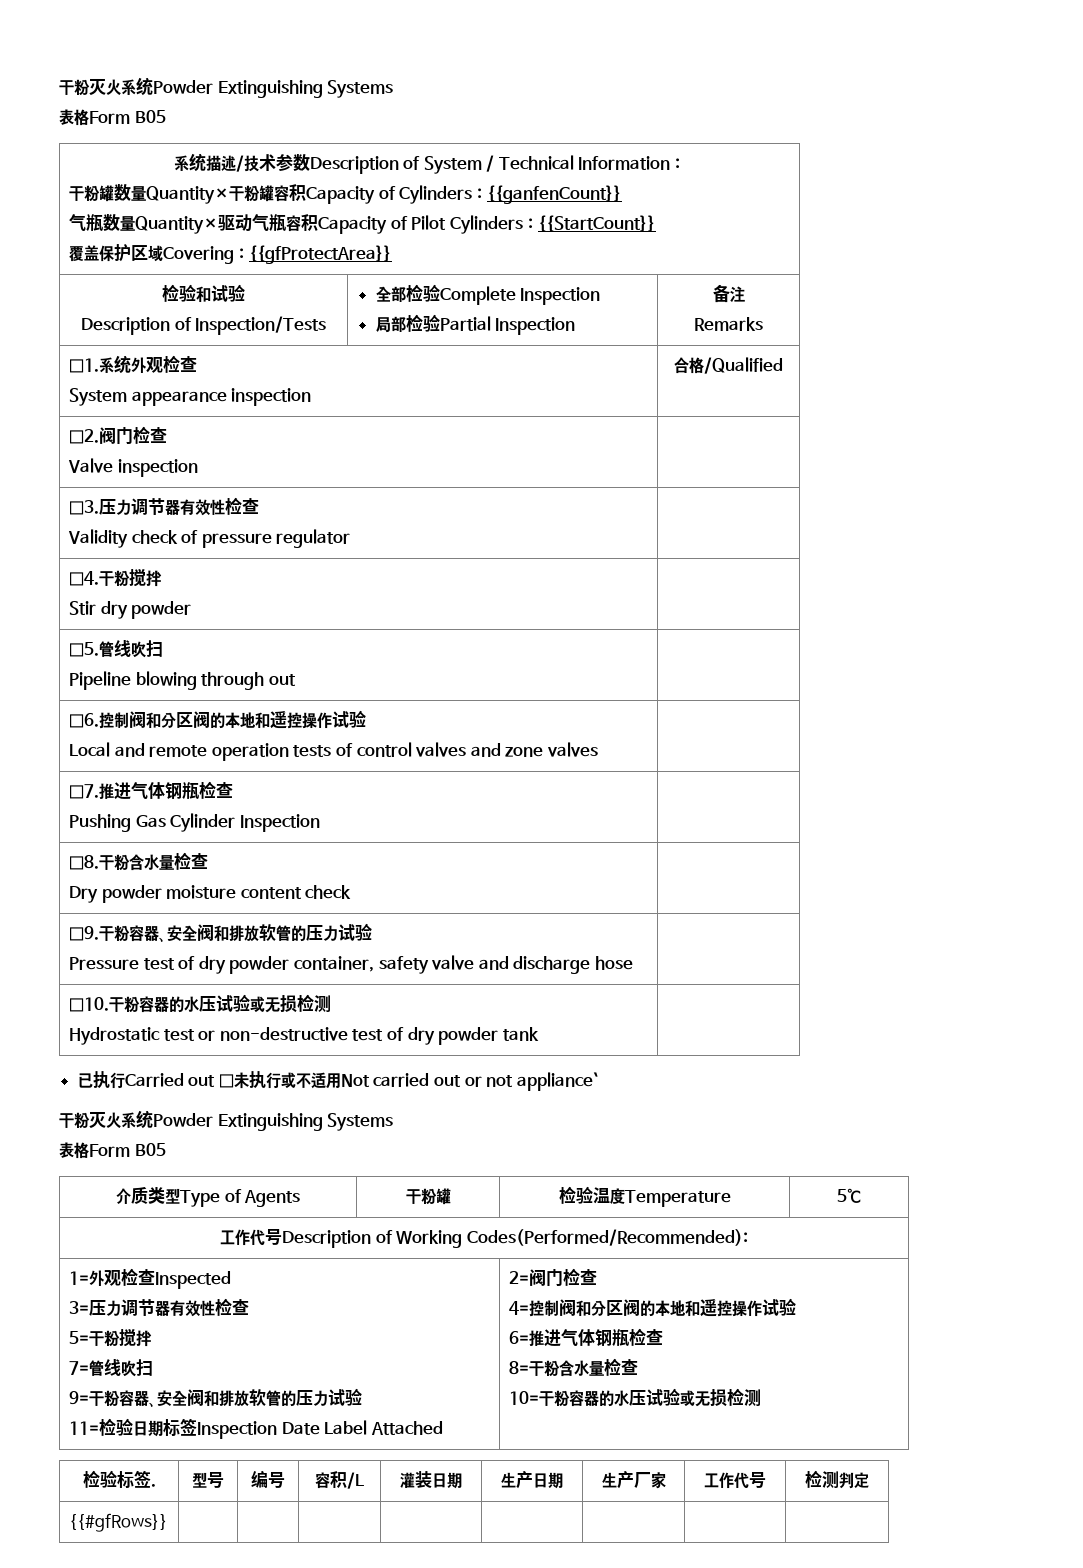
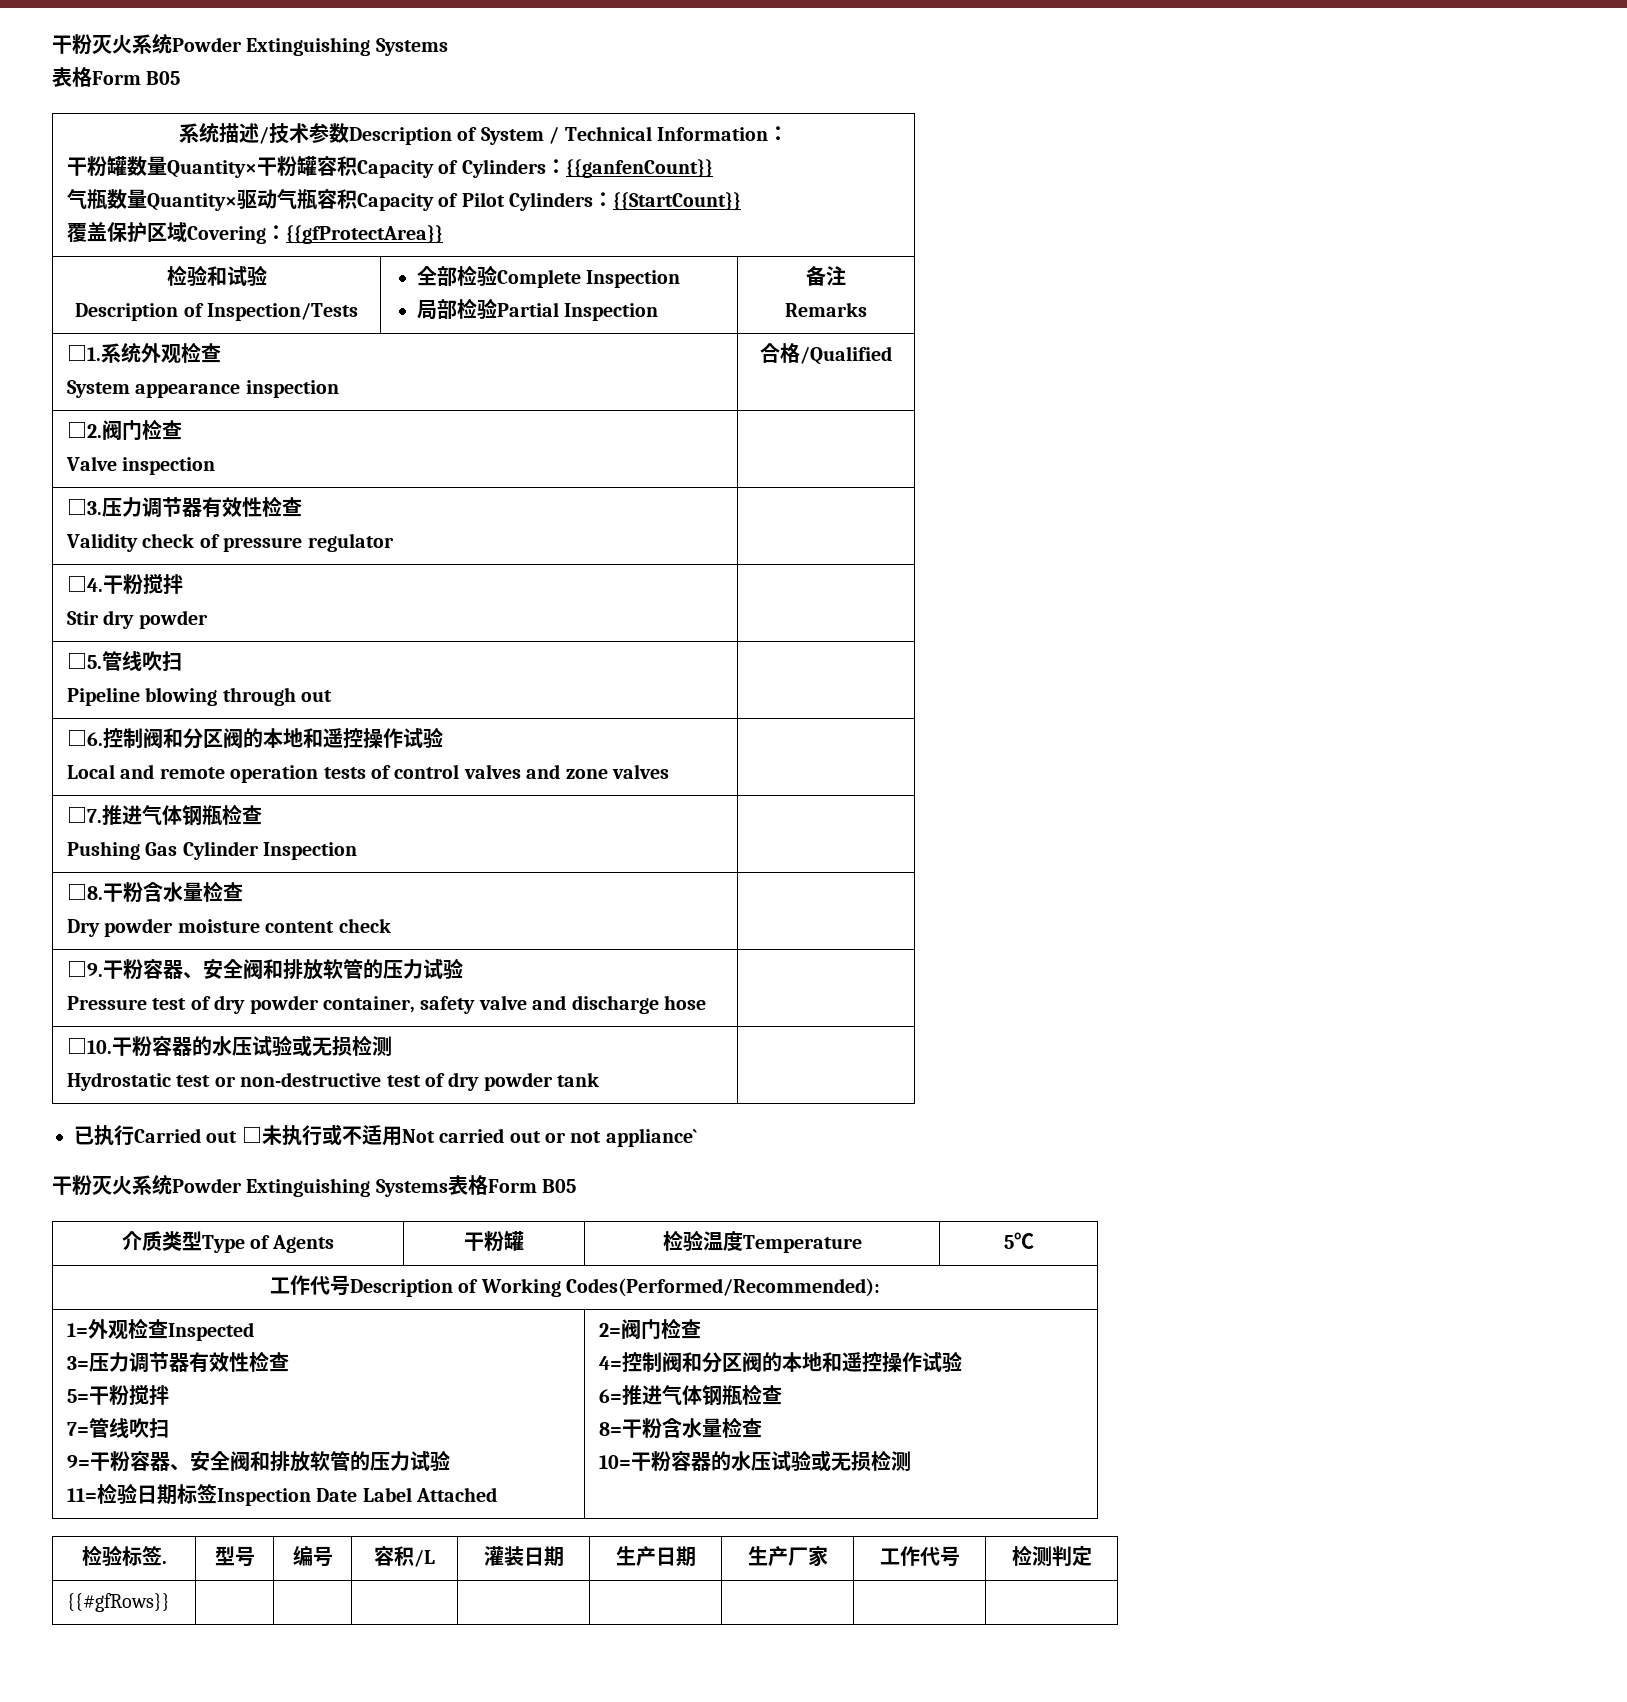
  已执行Carried out □未执行或不适用Not carried out or not appliance`
- 干粉灭火系统Powder Extinguishing Systems
- 表格Form B05
+ 干粉灭火系统Powder Extinguishing Systems表格Form B05

